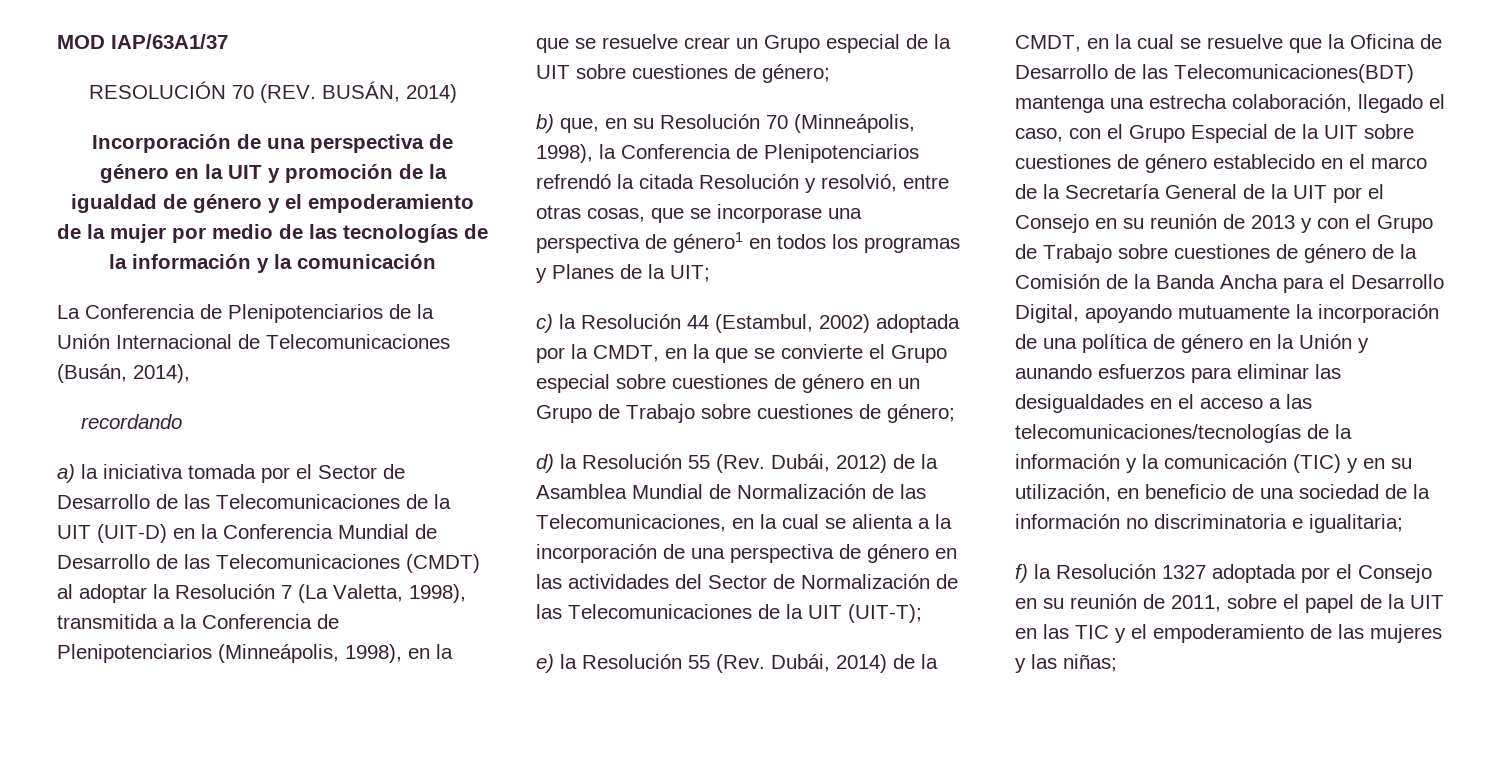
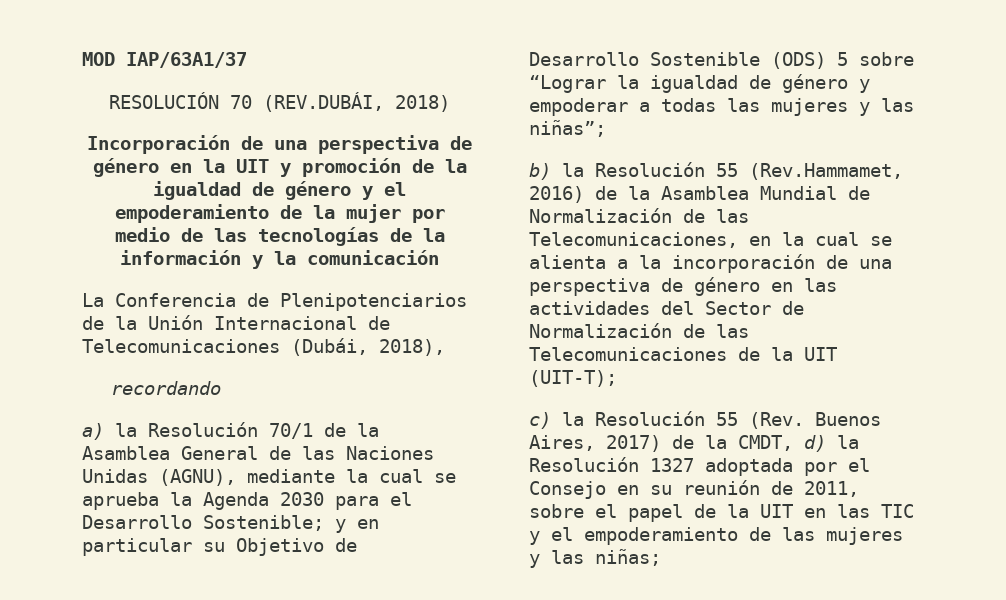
- RESOLUCIÓN 70 (REV. BUSÁN, 2014)
+ RESOLUCIÓN 70 (REV.DUBÁI, 2018)
- La Conferencia de Plenipotenciarios de la Unión Internacional de Telecomunicaciones (Busán, 2014),
+ La Conferencia de Plenipotenciarios de la Unión Internacional de Telecomunicaciones (Dubái, 2018),
- a) la iniciativa tomada por el Sector de Desarrollo de las Telecomunicaciones de la UIT (UIT-D) en la Conferencia Mundial de Desarrollo de las Telecomunicaciones (CMDT) al adoptar la Resolución 7 (La Valetta, 1998), transmitida a la Conferencia de Plenipotenciarios (Minneápolis, 1998), en la que se resuelve crear un Grupo especial de la UIT sobre cuestiones de género;
- b) que, en su Resolución 70 (Minneápolis, 1998), la Conferencia de Plenipotenciarios refrendó la citada Resolución y resolvió, entre otras cosas, que se incorporase una perspectiva de género1 en todos los programas y Planes de la UIT;
- c) la Resolución 44 (Estambul, 2002) adoptada por la CMDT, en la que se convierte el Grupo especial sobre cuestiones de género en un Grupo de Trabajo sobre cuestiones de género;
- d) la Resolución 55 (Rev. Dubái, 2012) de la Asamblea Mundial de Normalización de las Telecomunicaciones, en la cual se alienta a la incorporación de una perspectiva de género en las actividades del Sector de Normalización de las Telecomunicaciones de la UIT (UIT-T);
+ a) la Resolución 70/1 de la Asamblea General de las Naciones Unidas (AGNU), mediante la cual se aprueba la Agenda 2030 para el Desarrollo Sostenible; y en particular su Objetivo de Desarrollo Sostenible (ODS) 5 sobre “Lograr la igualdad de género y empoderar a todas las mujeres y las niñas”;
+ b) la Resolución 55 (Rev.Hammamet, 2016) de la Asamblea Mundial de Normalización de las Telecomunicaciones, en la cual se alienta a la incorporación de una perspectiva de género en las actividades del Sector de Normalización de las Telecomunicaciones de la UIT (UIT-T);
- e) la Resolución 55 (Rev. Dubái, 2014) de la CMDT, en la cual se resuelve que la Oficina de Desarrollo de las Telecomunicaciones(BDT) mantenga una estrecha colaboración, llegado el caso, con el Grupo Especial de la UIT sobre cuestiones de género establecido en el marco de la Secretaría General de la UIT por el Consejo en su reunión de 2013 y con el Grupo de Trabajo sobre cuestiones de género de la Comisión de la Banda Ancha para el Desarrollo Digital, apoyando mutuamente la incorporación de una política de género en la Unión y aunando esfuerzos para eliminar las desigualdades en el acceso a las telecomunicaciones/tecnologías de la información y la comunicación (TIC) y en su utilización, en beneficio de una sociedad de la información no discriminatoria e igualitaria;
- f) la Resolución 1327 adoptada por el Consejo en su reunión de 2011, sobre el papel de la UIT en las TIC y el empoderamiento de las mujeres y las niñas;
+ c) la Resolución 55 (Rev. Buenos Aires, 2017) de la CMDT, d) la Resolución 1327 adoptada por el Consejo en su reunión de 2011, sobre el papel de la UIT en las TIC y el empoderamiento de las mujeres y las niñas;

